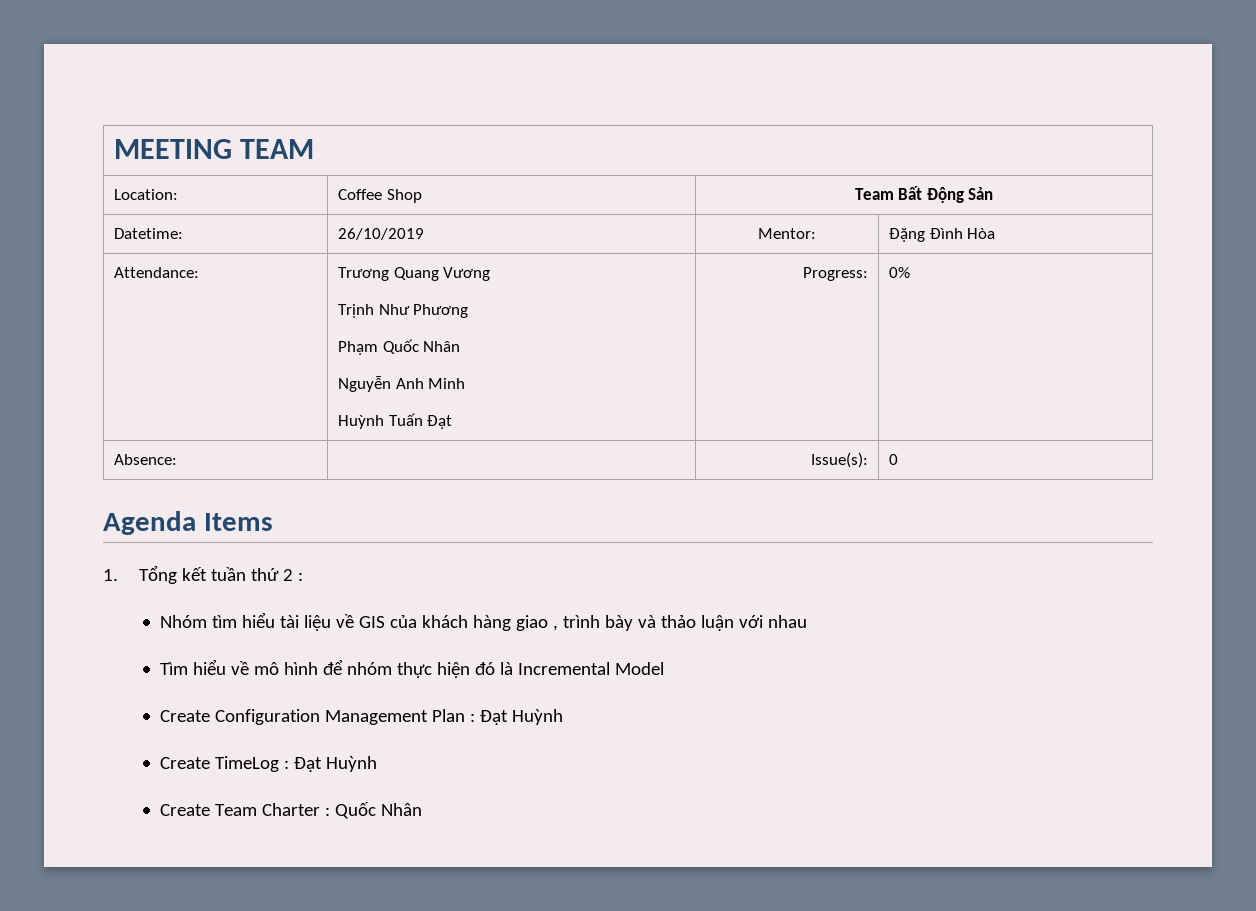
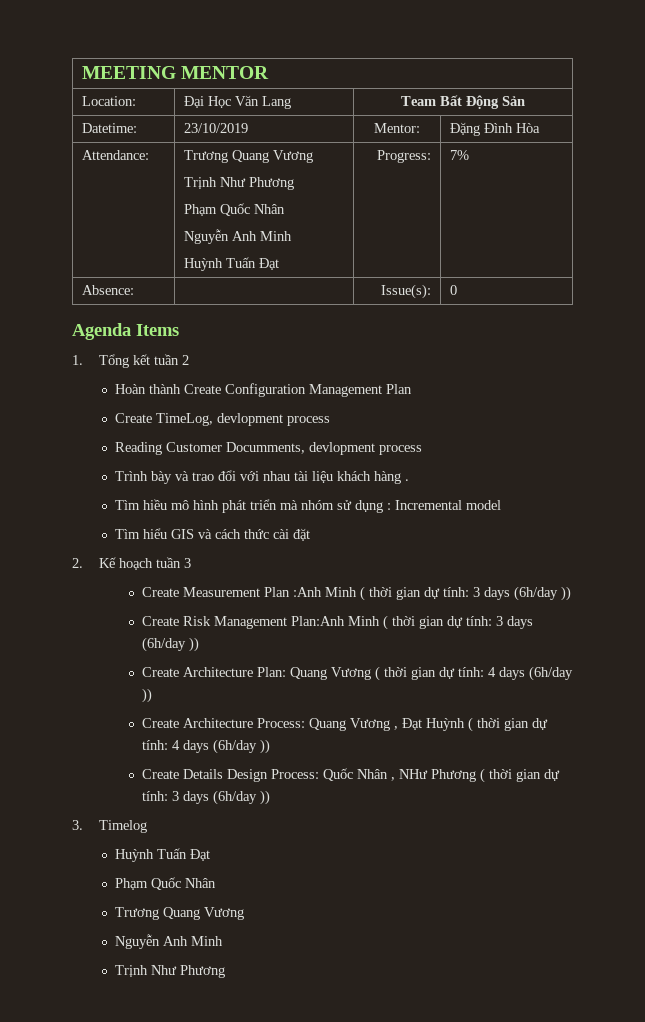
- MEETING TEAM
+ MEETING MENTOR
- Location: | Coffee Shop | Team Bất Động Sản
+ Location: | Đại Học Văn Lang | Team Bất Động Sản
- Datetime: | 26/10/2019 | Mentor: | Đặng Đình Hòa
+ Datetime: | 23/10/2019 | Mentor: | Đặng Đình Hòa
  Attendance: | Trương Quang Vương
  Trịnh Như Phương
  Phạm Quốc Nhân
  Nguyễn Anh Minh
- Huỳnh Tuấn Đạt | Progress: | 0%
+ Huỳnh Tuấn Đạt | Progress: | 7%
- 1. Tổng kết tuần thứ 2 :
- Nhóm tìm hiểu tài liệu về GIS của khách hàng giao , trình bày và thảo luận với nhau
- Tìm hiểu về mô hình để nhóm thực hiện đó là Incremental Model
- Create Configuration Management Plan : Đạt Huỳnh
- Create TimeLog : Đạt Huỳnh
- Create Team Charter : Quốc Nhân
+ 1. Tổng kết tuần 2
+ Hoàn thành Create Configuration Management Plan
+ Create TimeLog, devlopment process
+ Reading Customer Documments, devlopment process
+ Trình bày và trao đổi với nhau tài liệu khách hàng .
+ Tìm hiều mô hình phát triển mà nhóm sử dụng : Incremental model
+ Tìm hiểu GIS và cách thức cài đặt
+ 2. Kế hoạch tuần 3
+ Create Measurement Plan :Anh Minh ( thời gian dự tính: 3 days (6h/day ))
+ Create Risk Management Plan:Anh Minh ( thời gian dự tính: 3 days (6h/day ))
+ Create Architecture Plan: Quang Vương ( thời gian dự tính: 4 days (6h/day ))
+ Create Architecture Process: Quang Vương , Đạt Huỳnh ( thời gian dự tính: 4 days (6h/day ))
+ Create Details Design Process: Quốc Nhân , NHư Phương ( thời gian dự tính: 3 days (6h/day ))
+ 3. Timelog
+ Huỳnh Tuấn Đạt
+ Phạm Quốc Nhân
+ Trương Quang Vương
+ Nguyễn Anh Minh
+ Trịnh Như Phương

